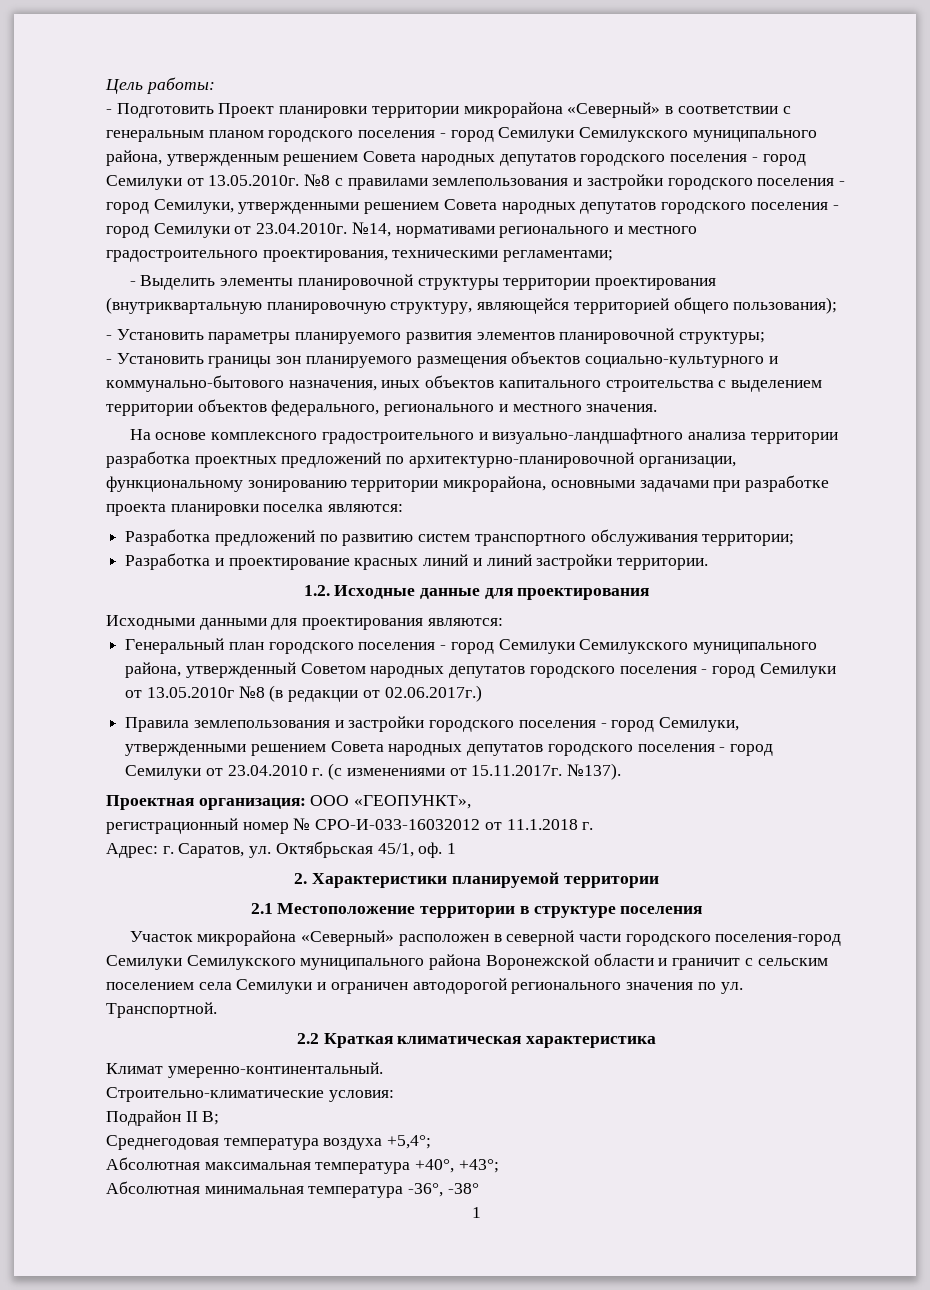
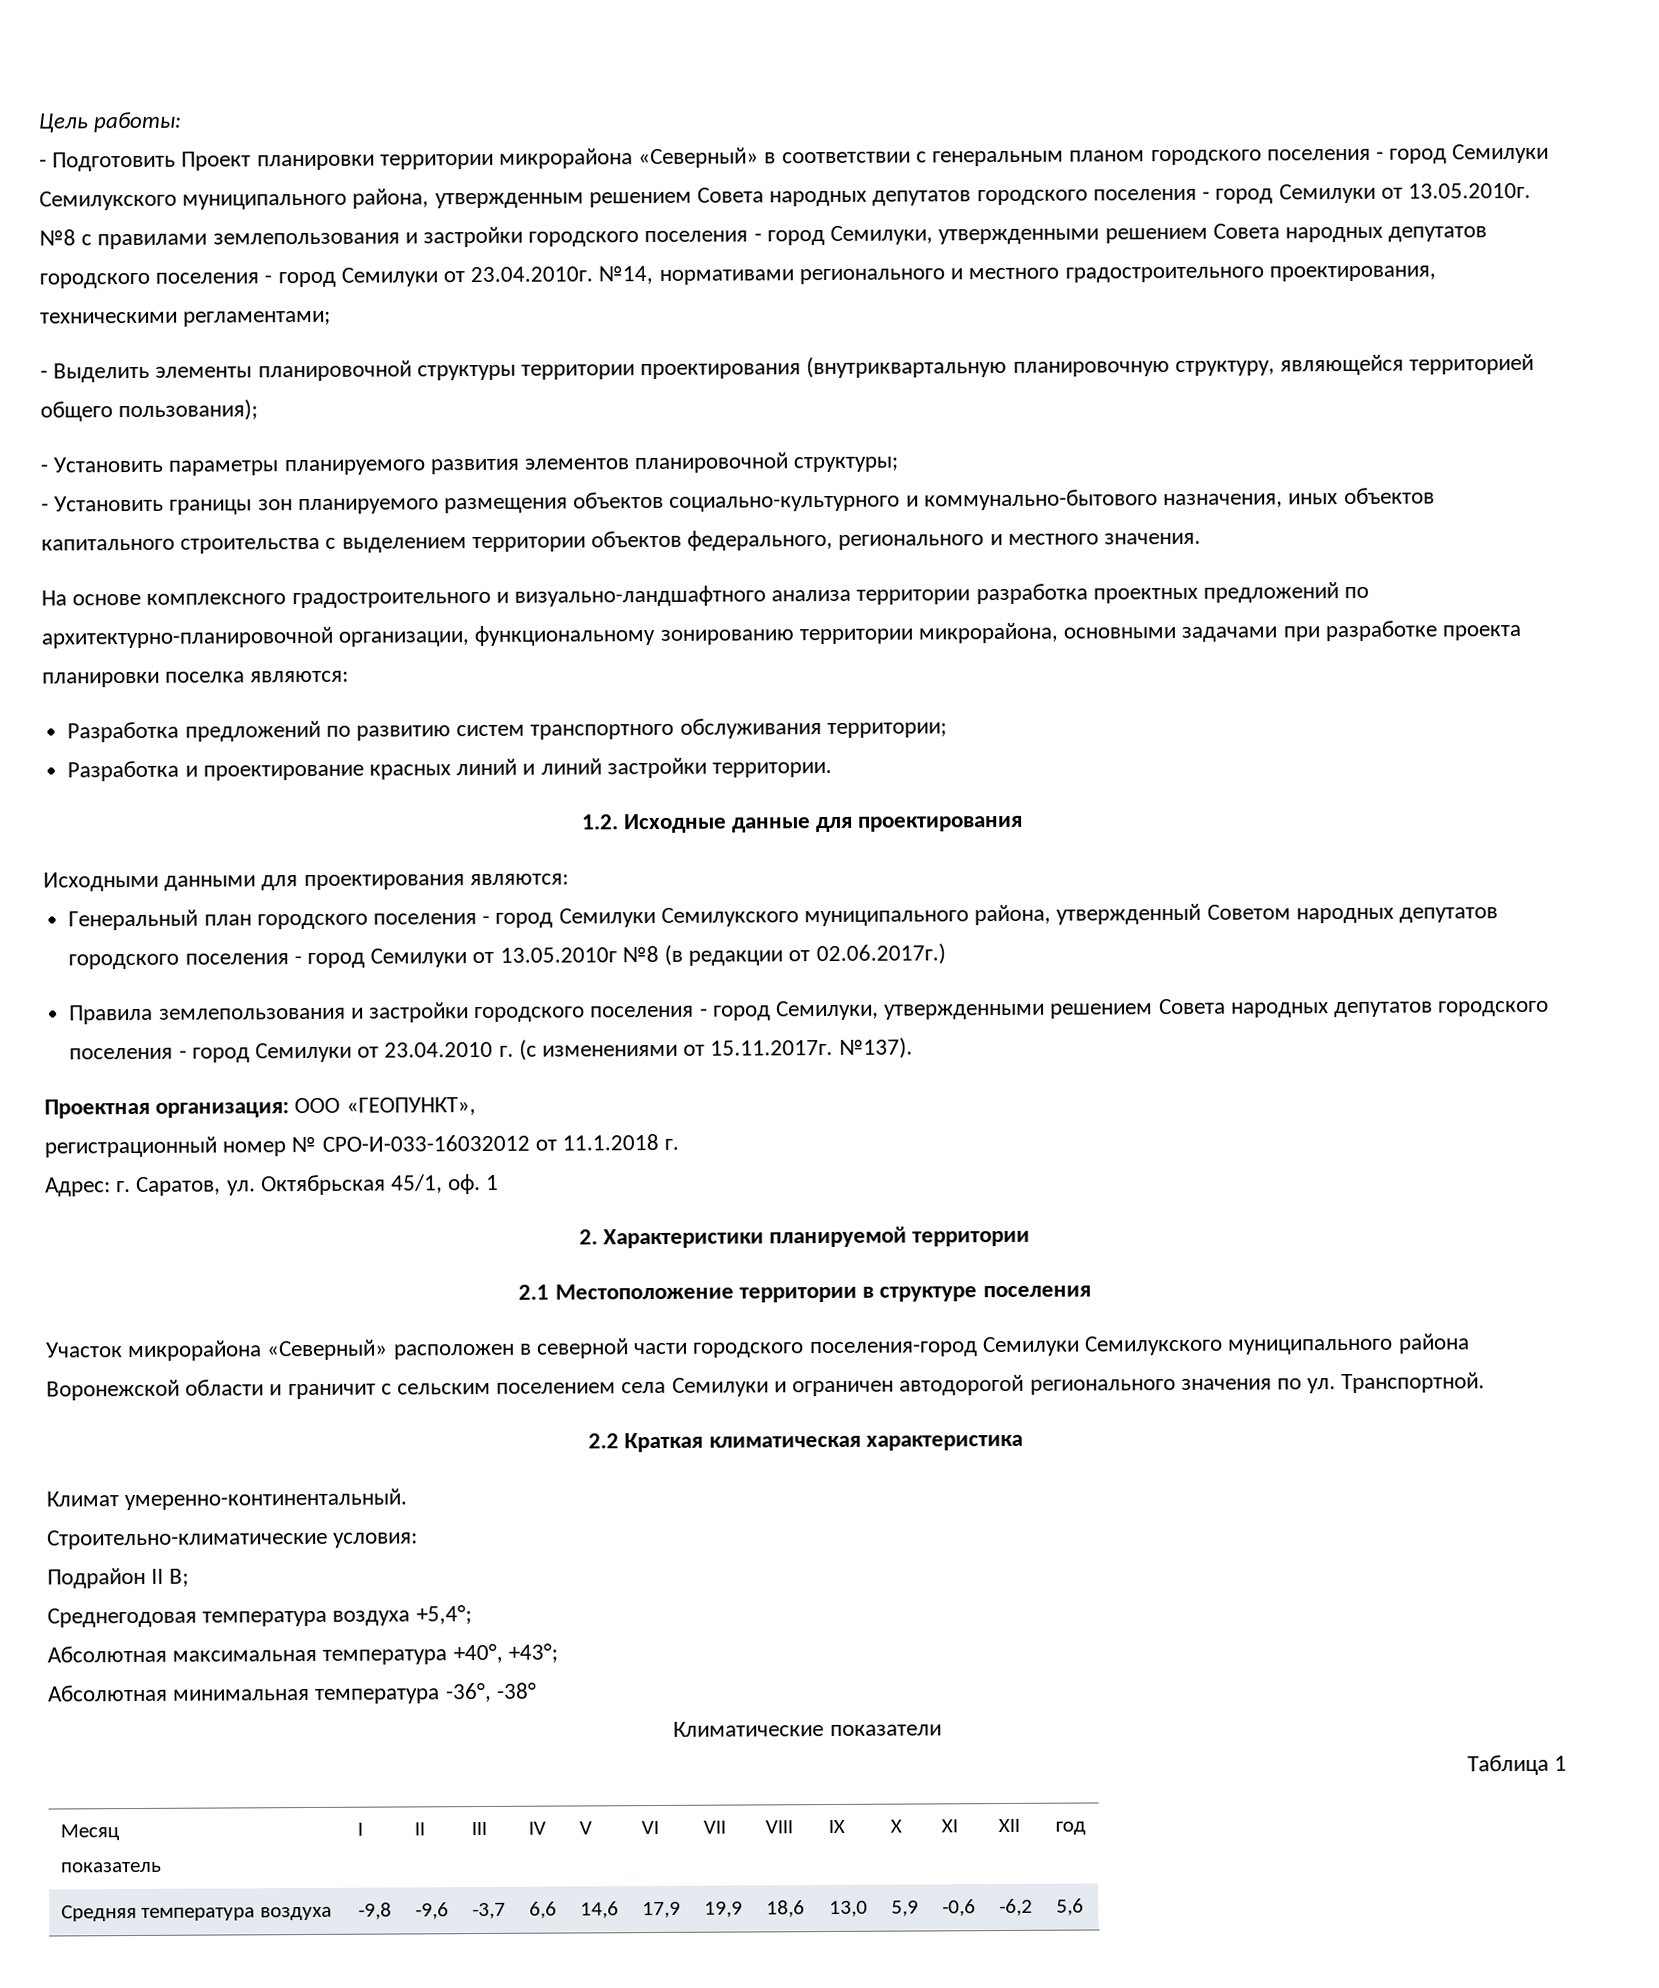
  Абсолютная минимальная температура -36°, -38°
- 1
+ Климатические показатели
+ Таблица 1
+ Месяц
+ показатель | I | II | III | IV | V | VI | VII | VIII | IX | X | XI | XII | год
+ Средняя температура воздуха | -9,8 | -9,6 | -3,7 | 6,6 | 14,6 | 17,9 | 19,9 | 18,6 | 13,0 | 5,9 | -0,6 | -6,2 | 5,6

